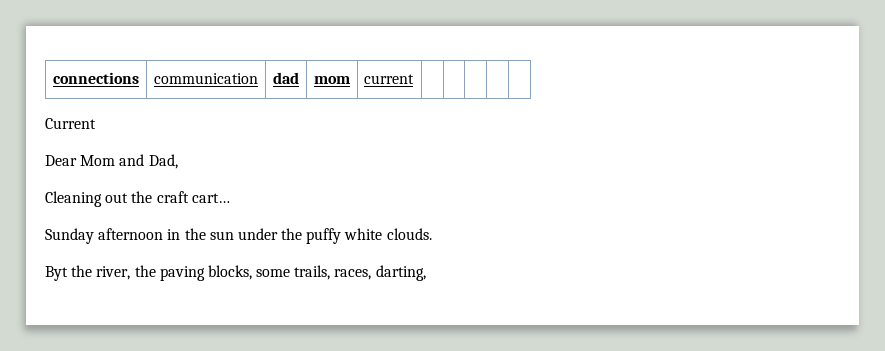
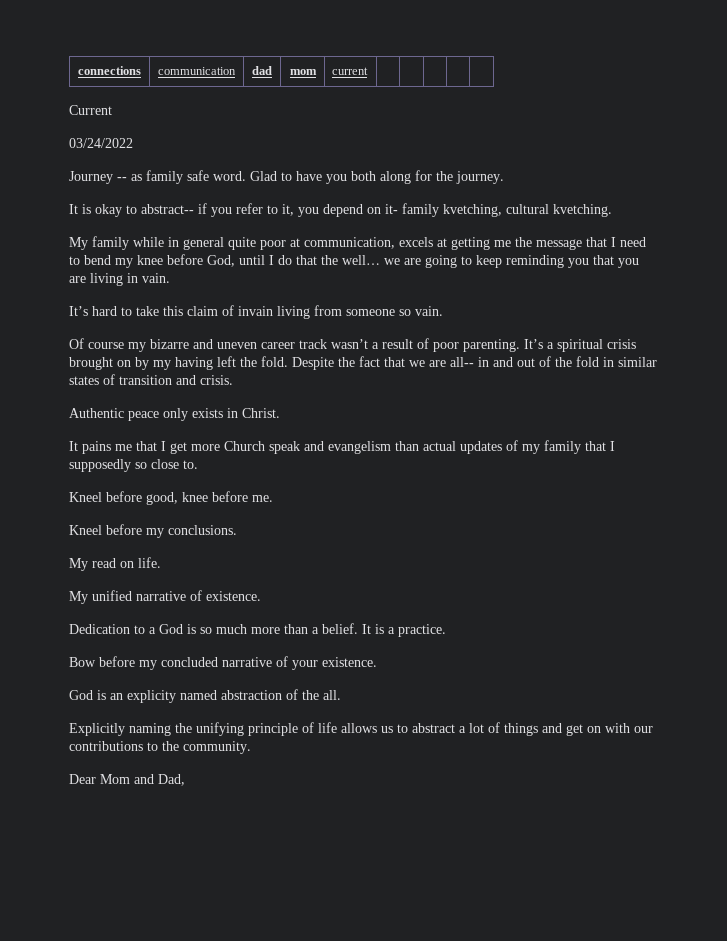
+ 03/24/2022
+ Journey -- as family safe word. Glad to have you both along for the journey.
+ It is okay to abstract-- if you refer to it, you depend on it- family kvetching, cultural kvetching.
+ My family while in general quite poor at communication, excels at getting me the message that I need to bend my knee before God, until I do that the well… we are going to keep reminding you that you are living in vain.
+ It’s hard to take this claim of invain living from someone so vain.
+ Of course my bizarre and uneven career track wasn’t a result of poor parenting. It’s a spiritual crisis brought on by my having left the fold. Despite the fact that we are all-- in and out of the fold in similar states of transition and crisis.
+ Authentic peace only exists in Christ.
+ It pains me that I get more Church speak and evangelism than actual updates of my family that I supposedly so close to.
+ Kneel before good, knee before me.
+ Kneel before my conclusions.
+ My read on life.
+ My unified narrative of existence.
+ Dedication to a God is so much more than a belief. It is a practice.
+ Bow before my concluded narrative of your existence.
+ God is an explicity named abstraction of the all.
+ Explicitly naming the unifying principle of life allows us to abstract a lot of things and get on with our contributions to the community.
  Dear Mom and Dad,
- Cleaning out the craft cart…
- Sunday afternoon in the sun under the puffy white clouds.
- Byt the river, the paving blocks, some trails, races, darting,

